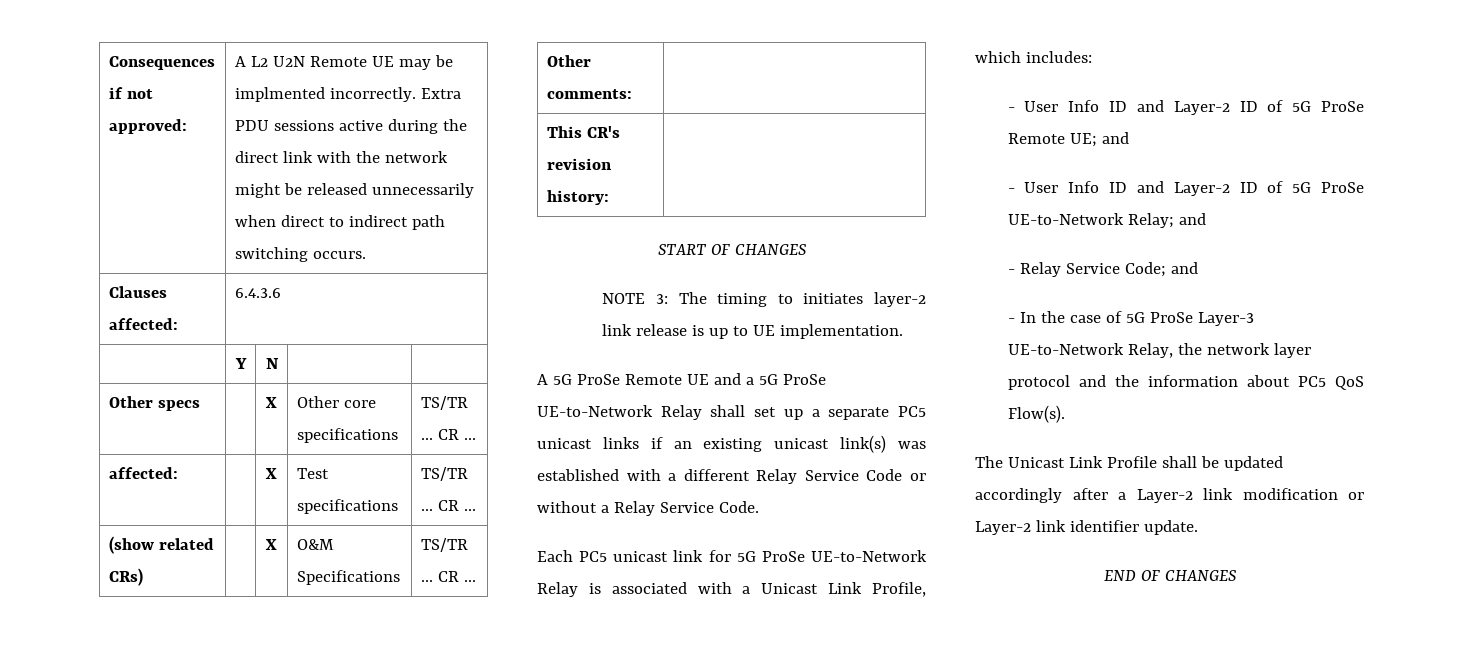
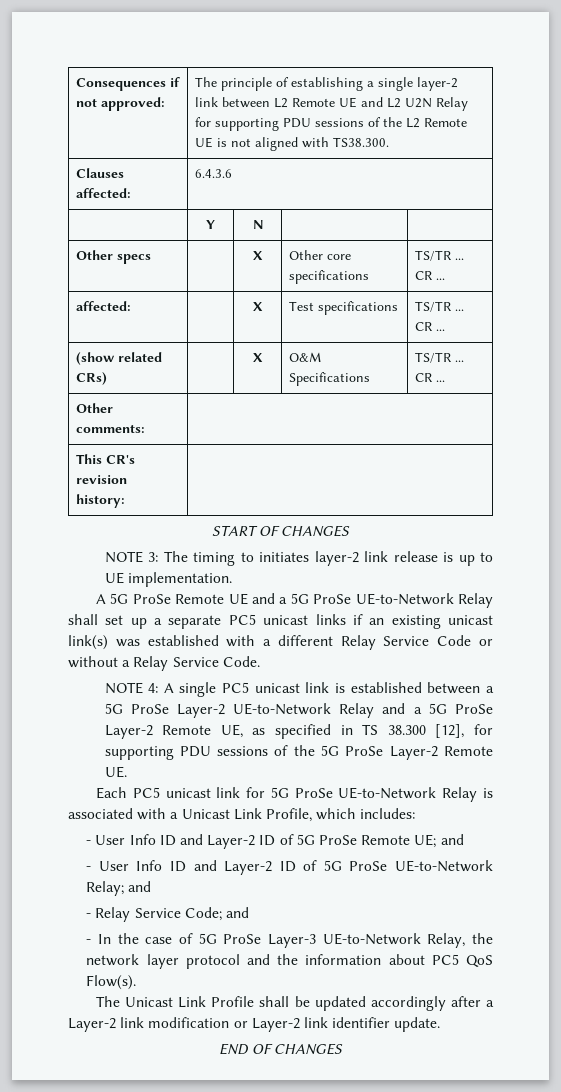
- Consequences if not approved: | A L2 U2N Remote UE may be implmented incorrectly. Extra PDU sessions active during the direct link with the network might be released unnecessarily when direct to indirect path switching occurs.
+ Consequences if not approved: | The principle of establishing a single layer-2 link between L2 Remote UE and L2 U2N Relay for supporting PDU sessions of the L2 Remote UE is not aligned with TS38.300.
+ NOTE 4: A single PC5 unicast link is established between a 5G ProSe Layer-2 UE-to-Network Relay and a 5G ProSe Layer-2 Remote UE, as specified in TS 38.300 [12], for supporting PDU sessions of the 5G ProSe Layer-2 Remote UE.

